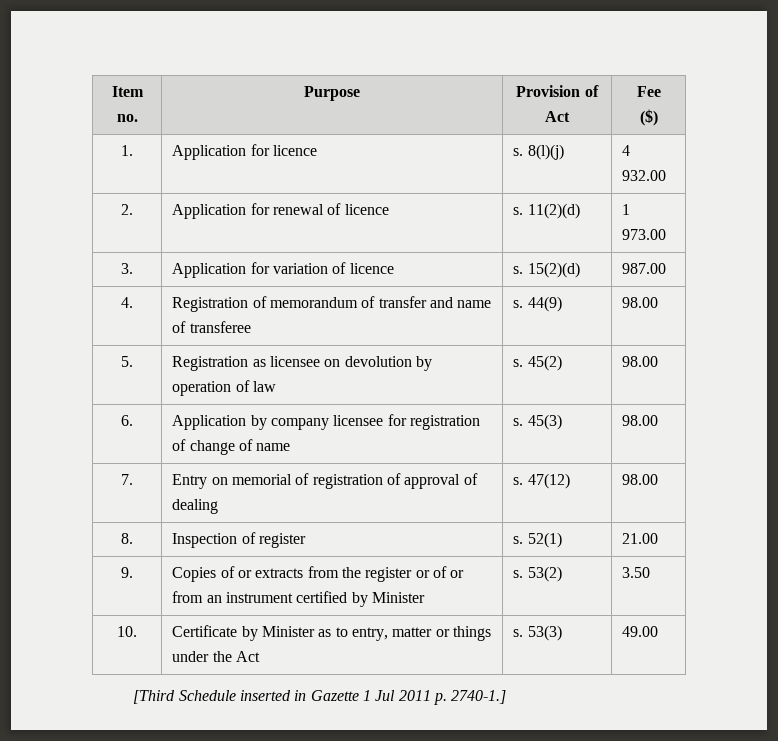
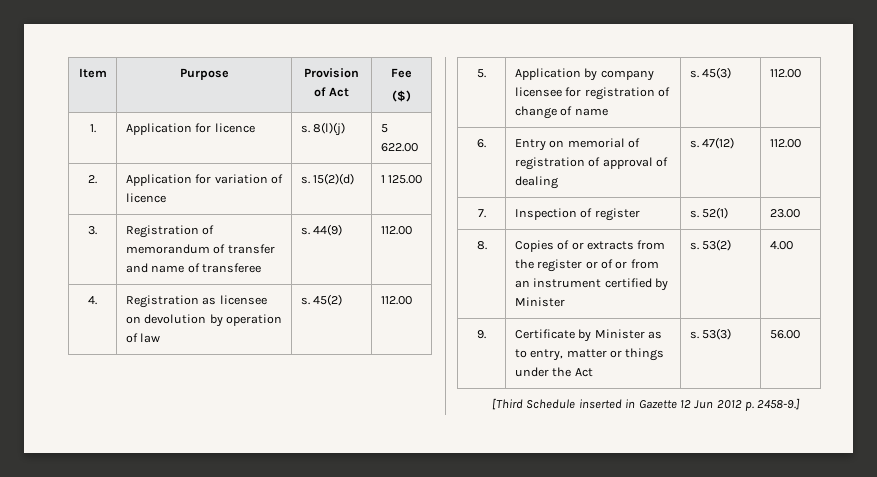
- Item no. | Purpose | Provision of Act | Fee
+ Item | Purpose | Provision of Act | Fee
- 1. | Application for licence | s. 8(l)(j) | 4 932.00
+ 1. | Application for licence | s. 8(l)(j) | 5 622.00
- 2. | Application for renewal of licence | s. 11(2)(d) | 1 973.00
- 3. | Application for variation of licence | s. 15(2)(d) | 987.00
- 4. | Registration of memorandum of transfer and name of transferee | s. 44(9) | 98.00
- 5. | Registration as licensee on devolution by operation of law | s. 45(2) | 98.00
- 6. | Application by company licensee for registration of change of name | s. 45(3) | 98.00
- 7. | Entry on memorial of registration of approval of dealing | s. 47(12) | 98.00
- 8. | Inspection of register | s. 52(1) | 21.00
- 9. | Copies of or extracts from the register or of or from an instrument certified by Minister | s. 53(2) | 3.50
- 10. | Certificate by Minister as to entry, matter or things under the Act | s. 53(3) | 49.00
+ 2. | Application for variation of licence | s. 15(2)(d) | 1 125.00
+ 3. | Registration of memorandum of transfer and name of transferee | s. 44(9) | 112.00
+ 4. | Registration as licensee on devolution by operation of law | s. 45(2) | 112.00
+ 5. | Application by company licensee for registration of change of name | s. 45(3) | 112.00
+ 6. | Entry on memorial of registration of approval of dealing | s. 47(12) | 112.00
+ 7. | Inspection of register | s. 52(1) | 23.00
+ 8. | Copies of or extracts from the register or of or from an instrument certified by Minister | s. 53(2) | 4.00
+ 9. | Certificate by Minister as to entry, matter or things under the Act | s. 53(3) | 56.00
- [Third Schedule inserted in Gazette 1 Jul 2011 p. 2740-1.]
+ [Third Schedule inserted in Gazette 12 Jun 2012 p. 2458-9.]

